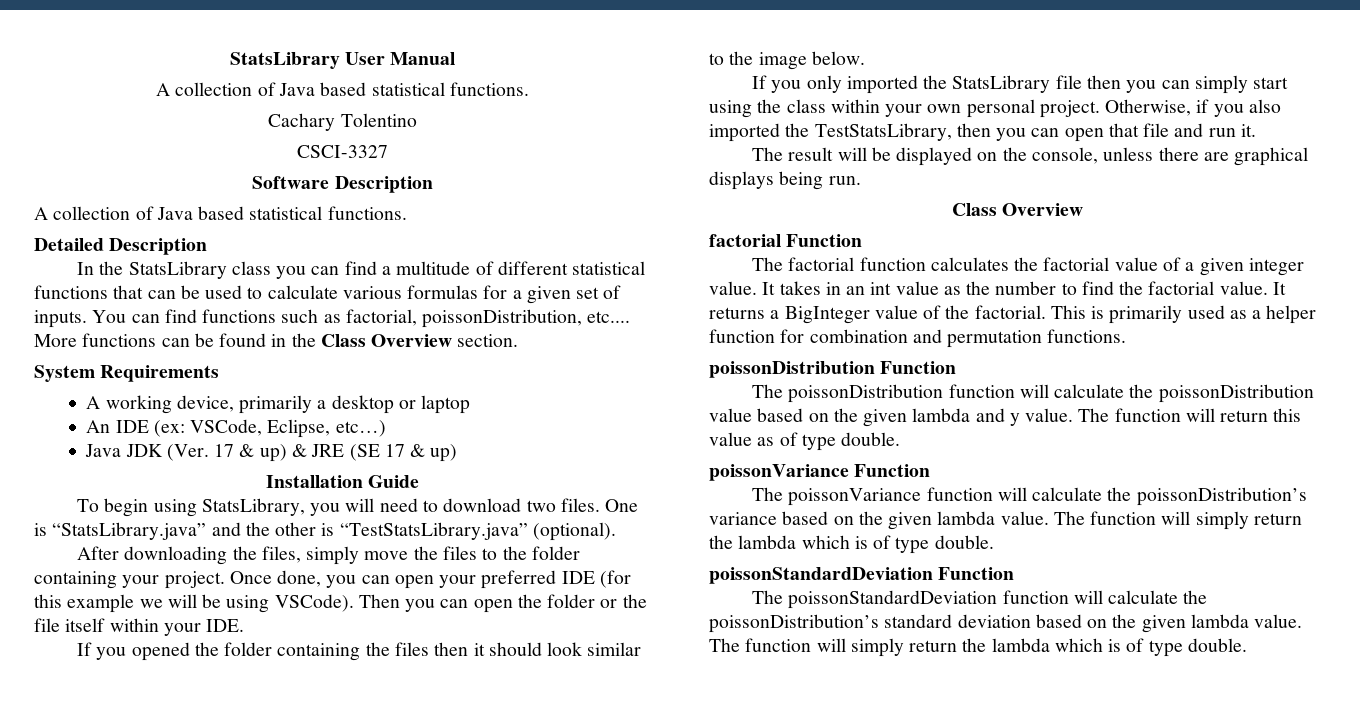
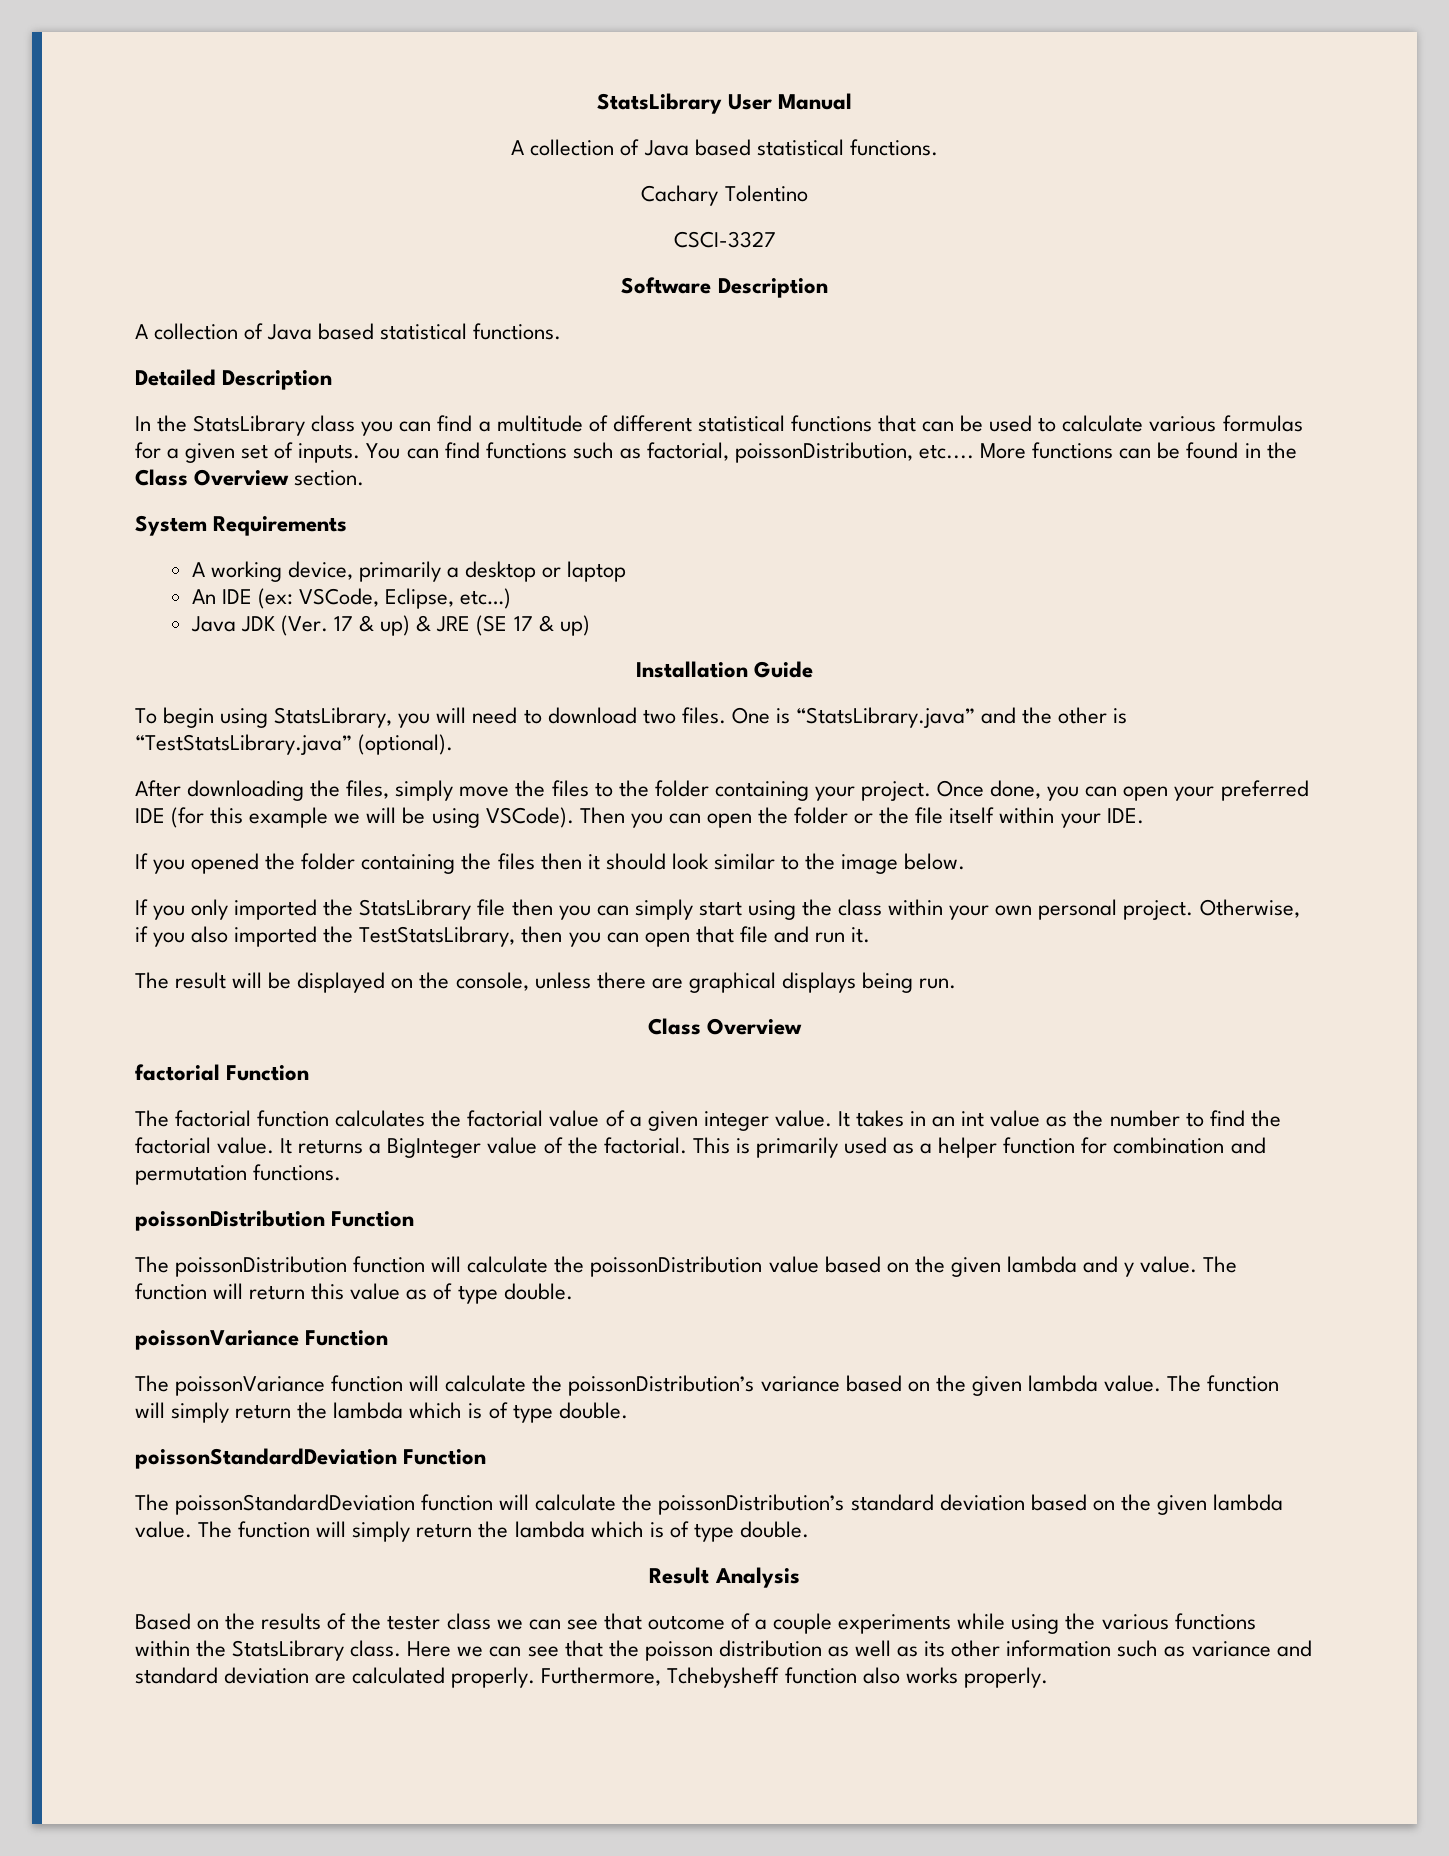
+ Result Analysis
+ Based on the results of the tester class we can see that outcome of a couple experiments while using the various functions within the StatsLibrary class. Here we can see that the poisson distribution as well as its other information such as variance and standard deviation are calculated properly. Furthermore, Tchebysheff function also works properly.

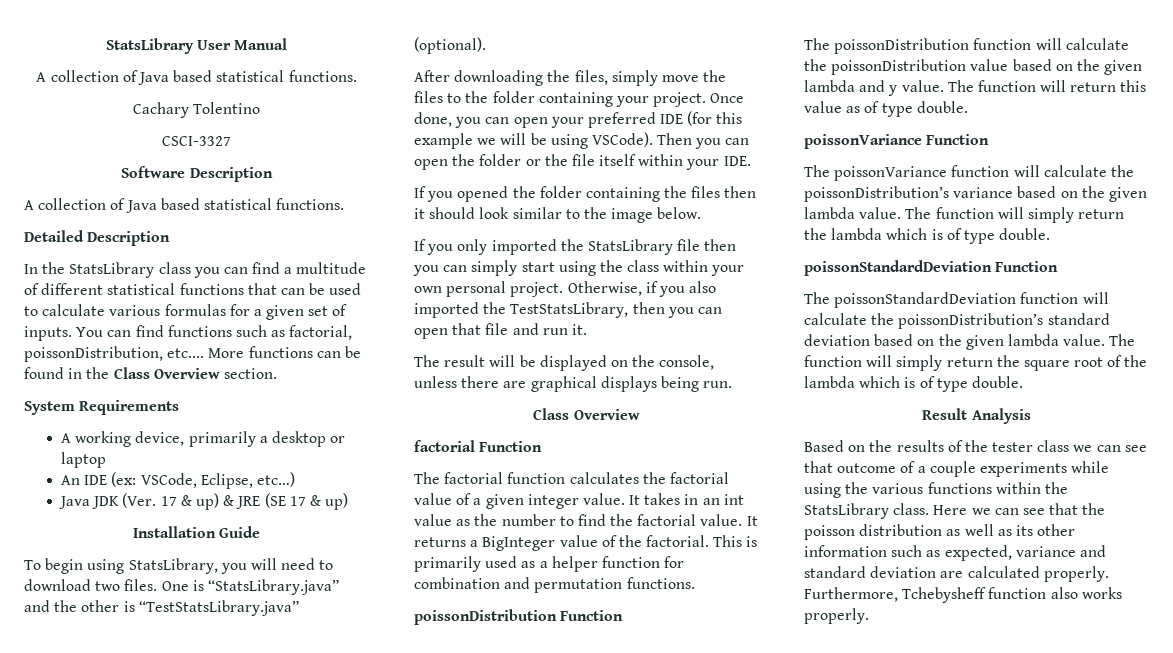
- The poissonStandardDeviation function will calculate the poissonDistribution’s standard deviation based on the given lambda value. The function will simply return the lambda which is of type double.
+ The poissonStandardDeviation function will calculate the poissonDistribution’s standard deviation based on the given lambda value. The function will simply return the square root of the lambda which is of type double.
- Here we can see that the poisson distribution as well as its other information such as variance and standard deviation are calculated properly.
+ Here we can see that the poisson distribution as well as its other information such as expected, variance and standard deviation are calculated properly.

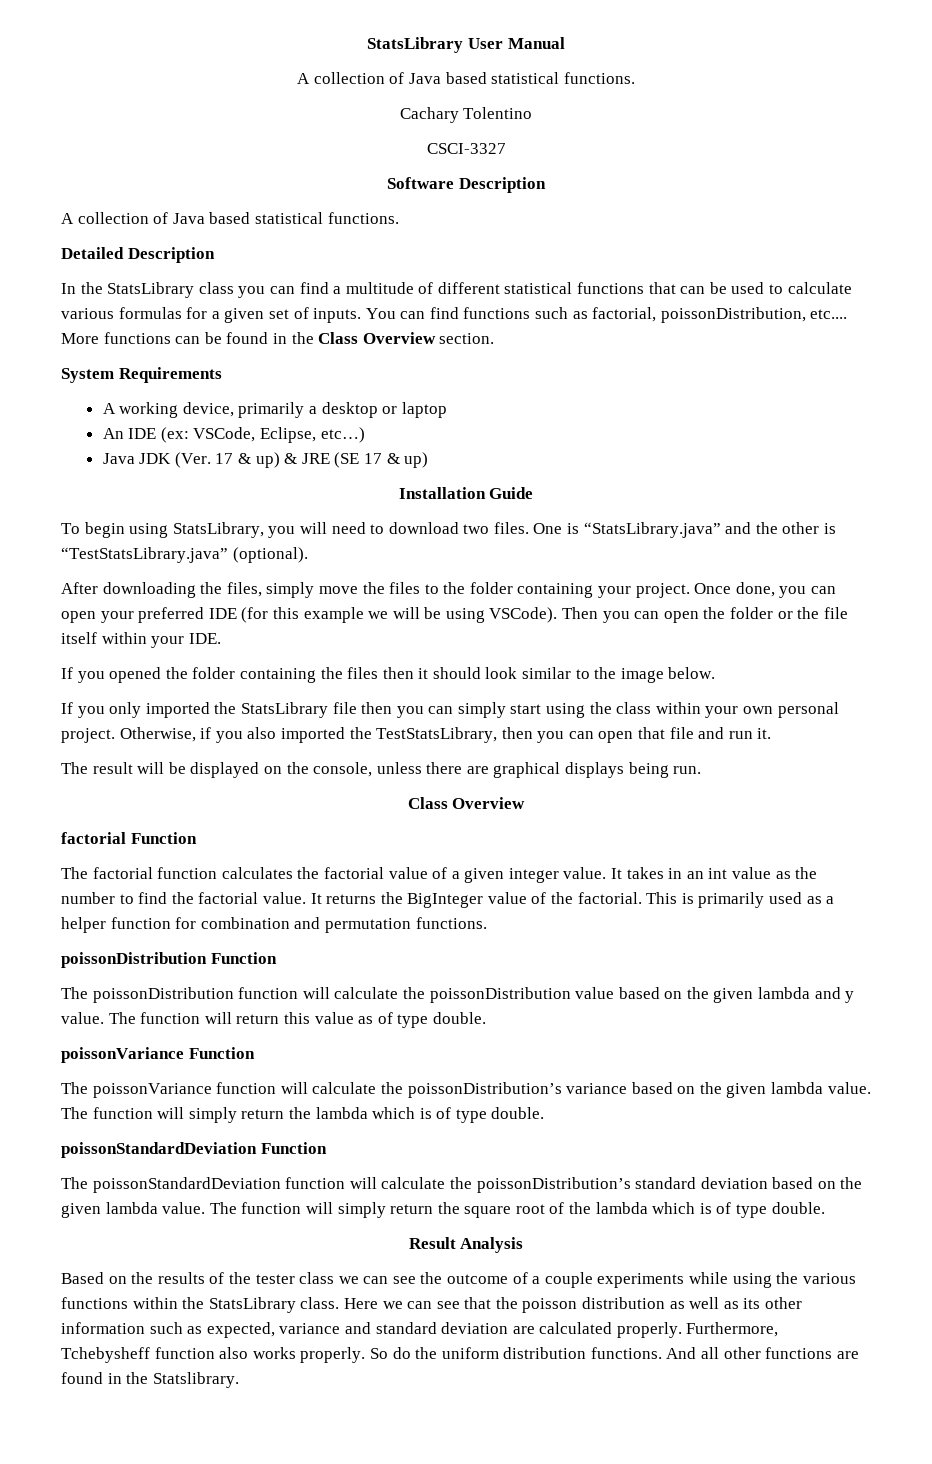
- It returns a BigInteger value of the factorial.
+ It returns the BigInteger value of the factorial.
- Based on the results of the tester class we can see that outcome of a couple experiments while using the various functions within the StatsLibrary class.
+ Based on the results of the tester class we can see the outcome of a couple experiments while using the various functions within the StatsLibrary class.
+ So do the uniform distribution functions. And all other functions are found in the Statslibrary.

